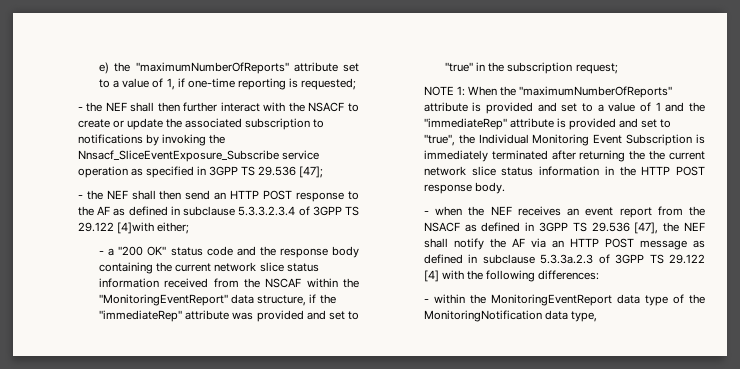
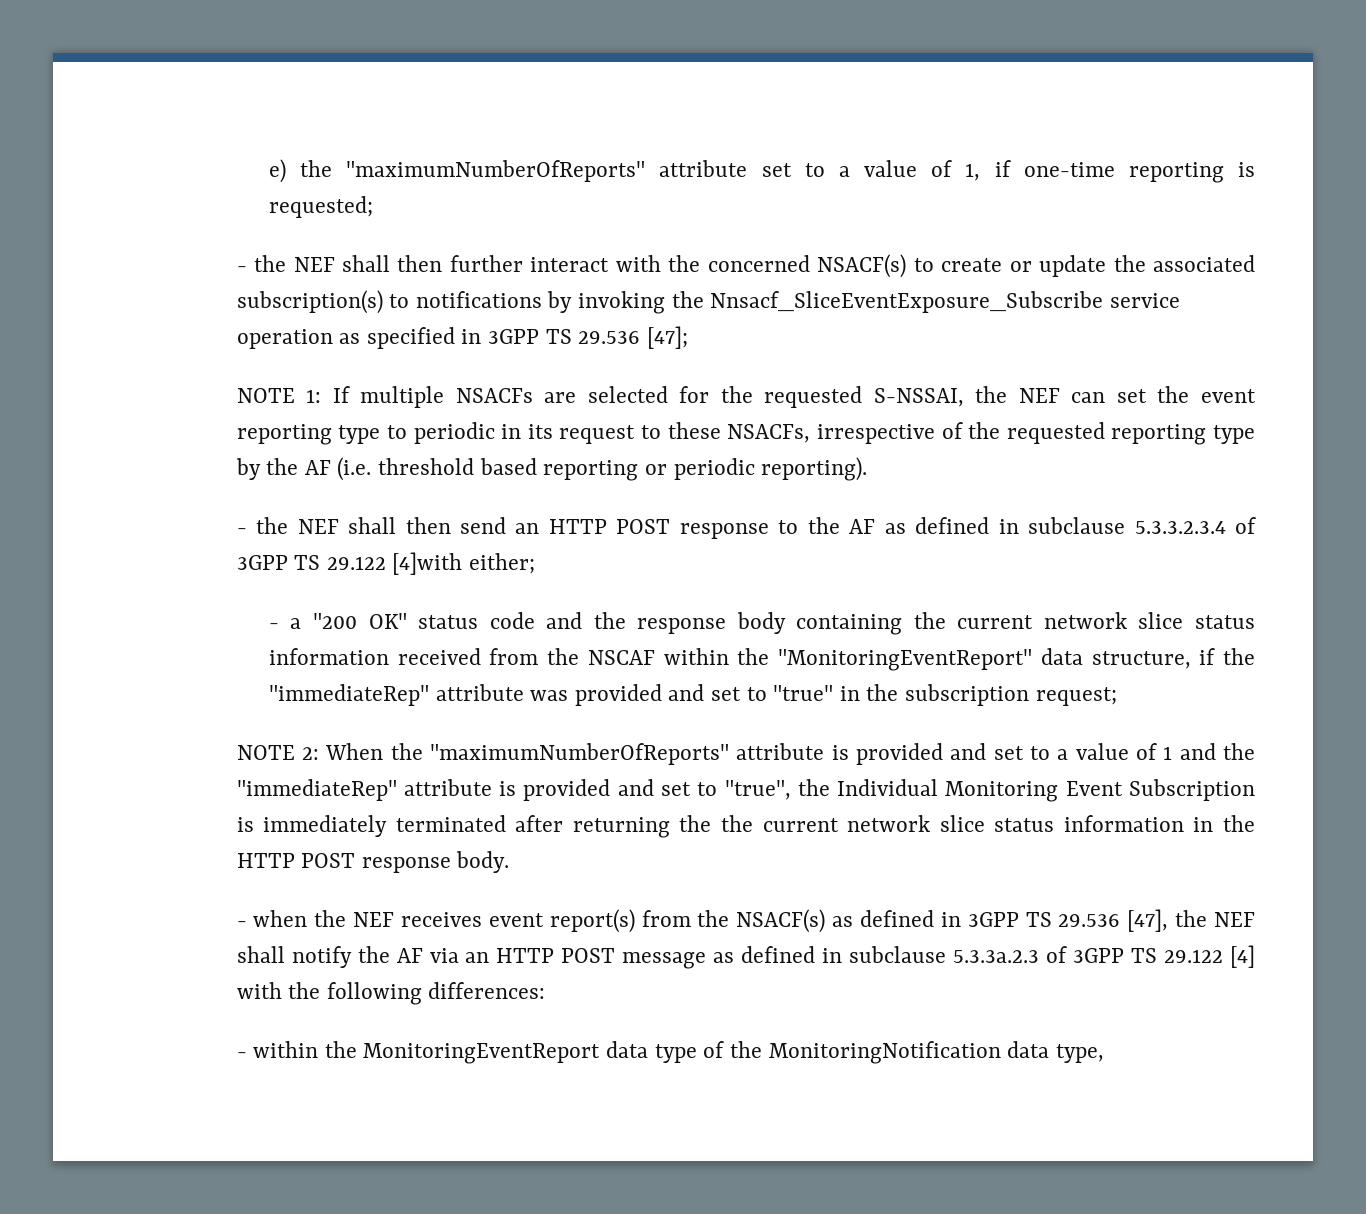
- - the NEF shall then further interact with the NSACF to create or update the associated subscription to notifications by invoking the Nnsacf_SliceEventExposure_Subscribe service operation as specified in 3GPP TS 29.536 [47];
+ - the NEF shall then further interact with the concerned NSACF(s) to create or update the associated subscription(s) to notifications by invoking the Nnsacf_SliceEventExposure_Subscribe service operation as specified in 3GPP TS 29.536 [47];
+ NOTE 1: If multiple NSACFs are selected for the requested S-NSSAI, the NEF can set the event reporting type to periodic in its request to these NSACFs, irrespective of the requested reporting type by the AF (i.e. threshold based reporting or periodic reporting).
- NOTE 1: When the "maximumNumberOfReports" attribute is provided and set to a value of 1 and the "immediateRep" attribute is provided and set to "true", the Individual Monitoring Event Subscription is immediately terminated after returning the the current network slice status information in the HTTP POST response body.
+ NOTE 2: When the "maximumNumberOfReports" attribute is provided and set to a value of 1 and the "immediateRep" attribute is provided and set to "true", the Individual Monitoring Event Subscription is immediately terminated after returning the the current network slice status information in the HTTP POST response body.
- - when the NEF receives an event report from the NSACF as defined in 3GPP TS 29.536 [47], the NEF shall notify the AF via an HTTP POST message as defined in subclause 5.3.3a.2.3 of 3GPP TS 29.122 [4] with the following differences:
+ - when the NEF receives event report(s) from the NSACF(s) as defined in 3GPP TS 29.536 [47], the NEF shall notify the AF via an HTTP POST message as defined in subclause 5.3.3a.2.3 of 3GPP TS 29.122 [4] with the following differences:

